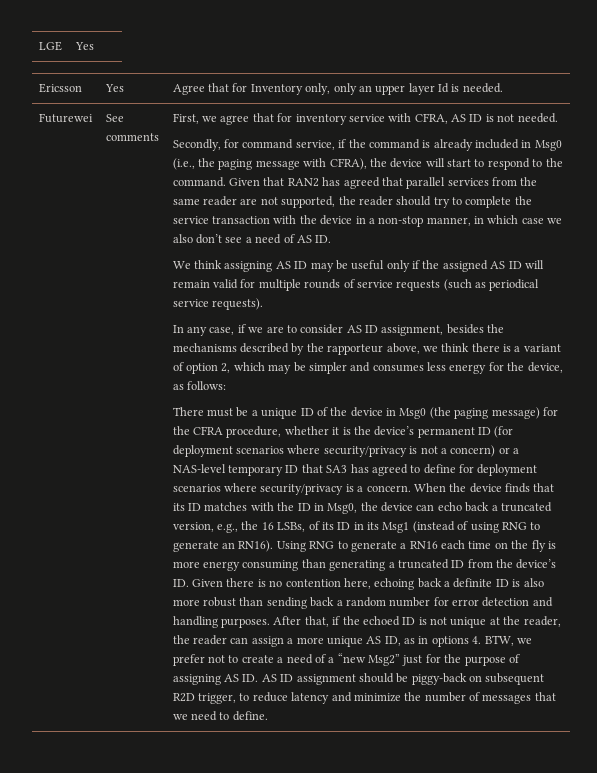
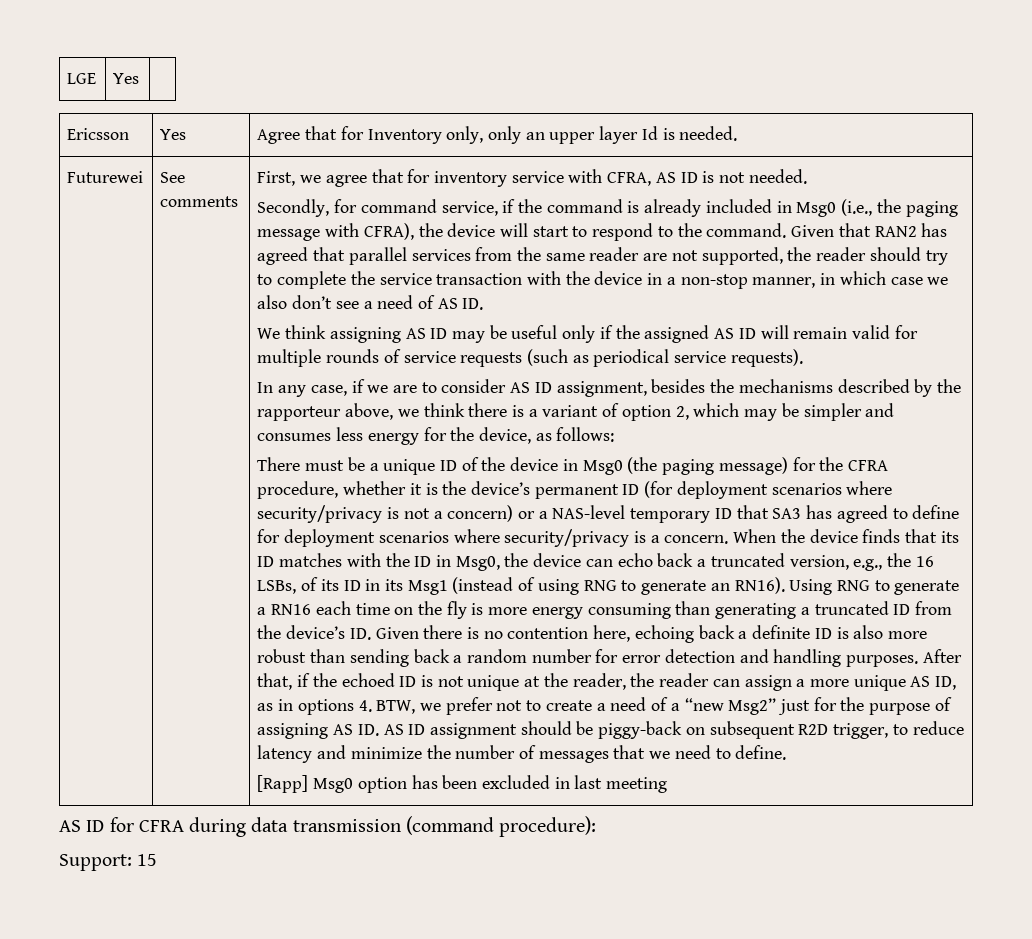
+ [Rapp] Msg0 option has been excluded in last meeting
+ AS ID for CFRA during data transmission (command procedure):
+ Support: 15

